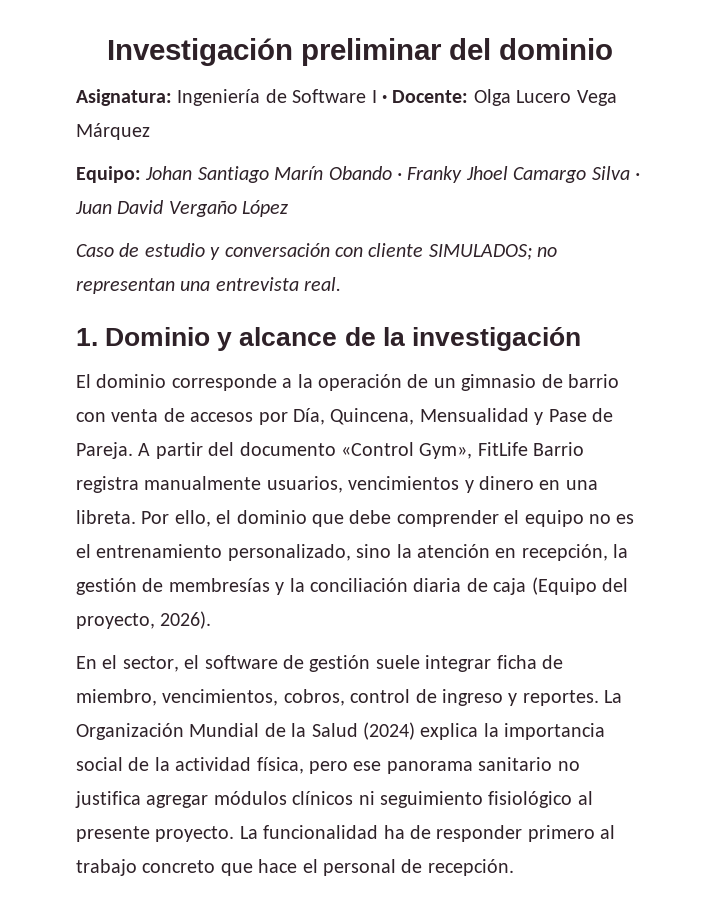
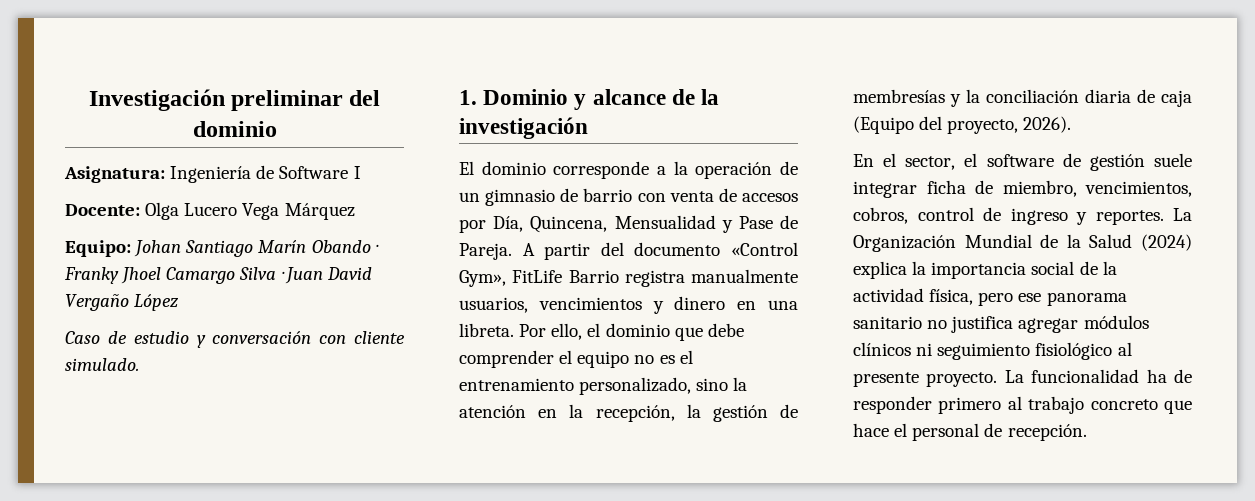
- Asignatura: Ingeniería de Software I · Docente: Olga Lucero Vega Márquez
+ Asignatura: Ingeniería de Software I
+ Docente: Olga Lucero Vega Márquez
- Caso de estudio y conversación con cliente SIMULADOS; no representan una entrevista real.
+ Caso de estudio y conversación con cliente simulado.
- Por ello, el dominio que debe comprender el equipo no es el entrenamiento personalizado, sino la atención en recepción, la gestión de membresías y la conciliación diaria de caja (Equipo del proyecto, 2026).
+ Por ello, el dominio que debe comprender el equipo no es el entrenamiento personalizado, sino la atención en la recepción, la gestión de membresías y la conciliación diaria de caja (Equipo del proyecto, 2026).

